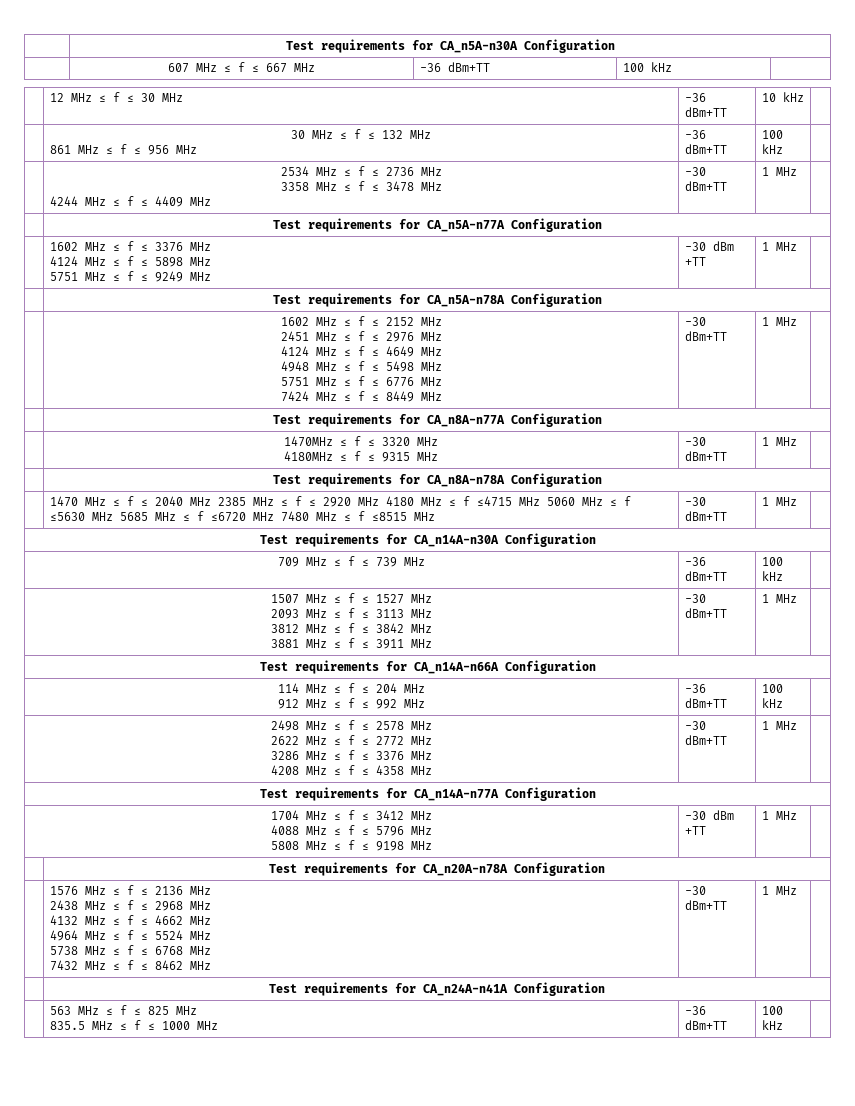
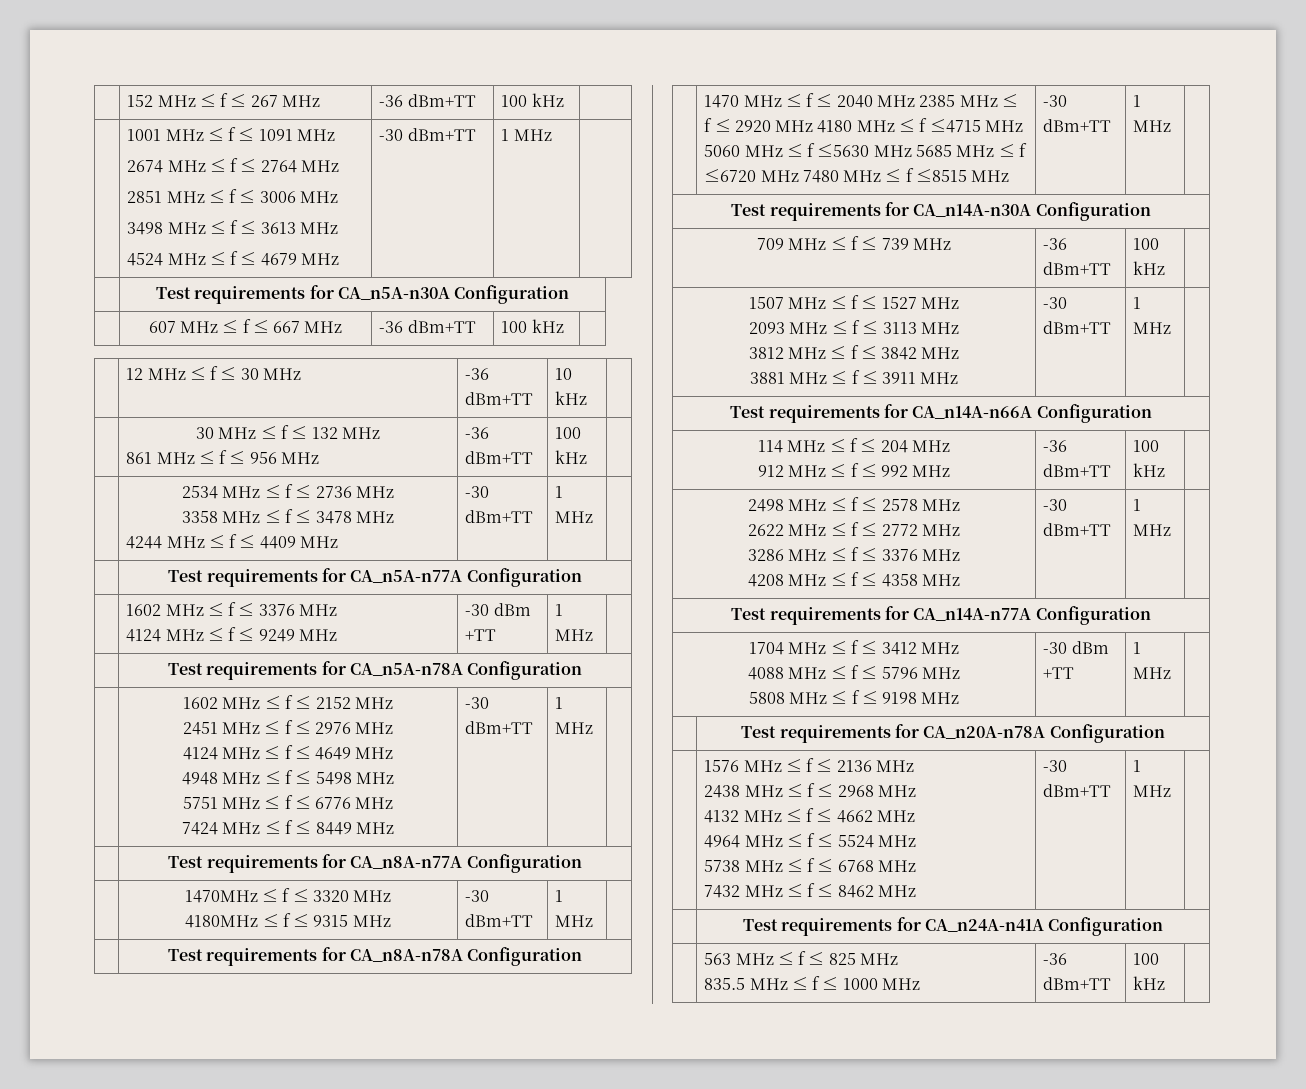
+ | 152 MHz ≤ f ≤ 267 MHz | -36 dBm+TT | 100 kHz |
+ | 1001 MHz ≤ f ≤ 1091 MHz
+ 2674 MHz ≤ f ≤ 2764 MHz
+ 2851 MHz ≤ f ≤ 3006 MHz
+ 3498 MHz ≤ f ≤ 3613 MHz
+ 4524 MHz ≤ f ≤ 4679 MHz | -30 dBm+TT | 1 MHz |
  | 1602 MHz ≤ f ≤ 3376 MHz
- 4124 MHz ≤ f ≤ 5898 MHz
- 5751 MHz ≤ f ≤ 9249 MHz | -30 dBm +TT | 1 MHz |
+ 4124 MHz ≤ f ≤ 9249 MHz | -30 dBm +TT | 1 MHz |

